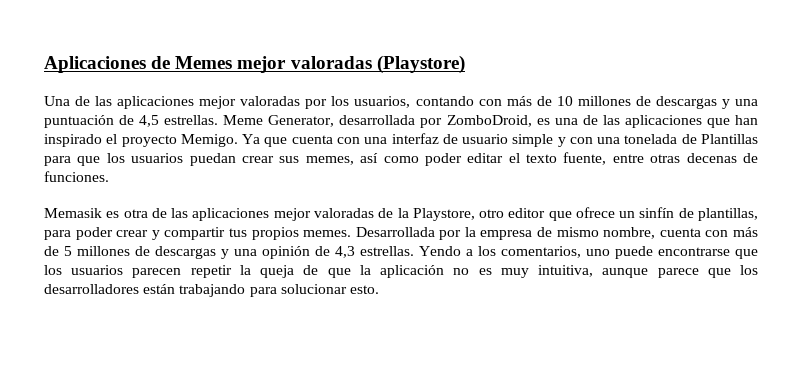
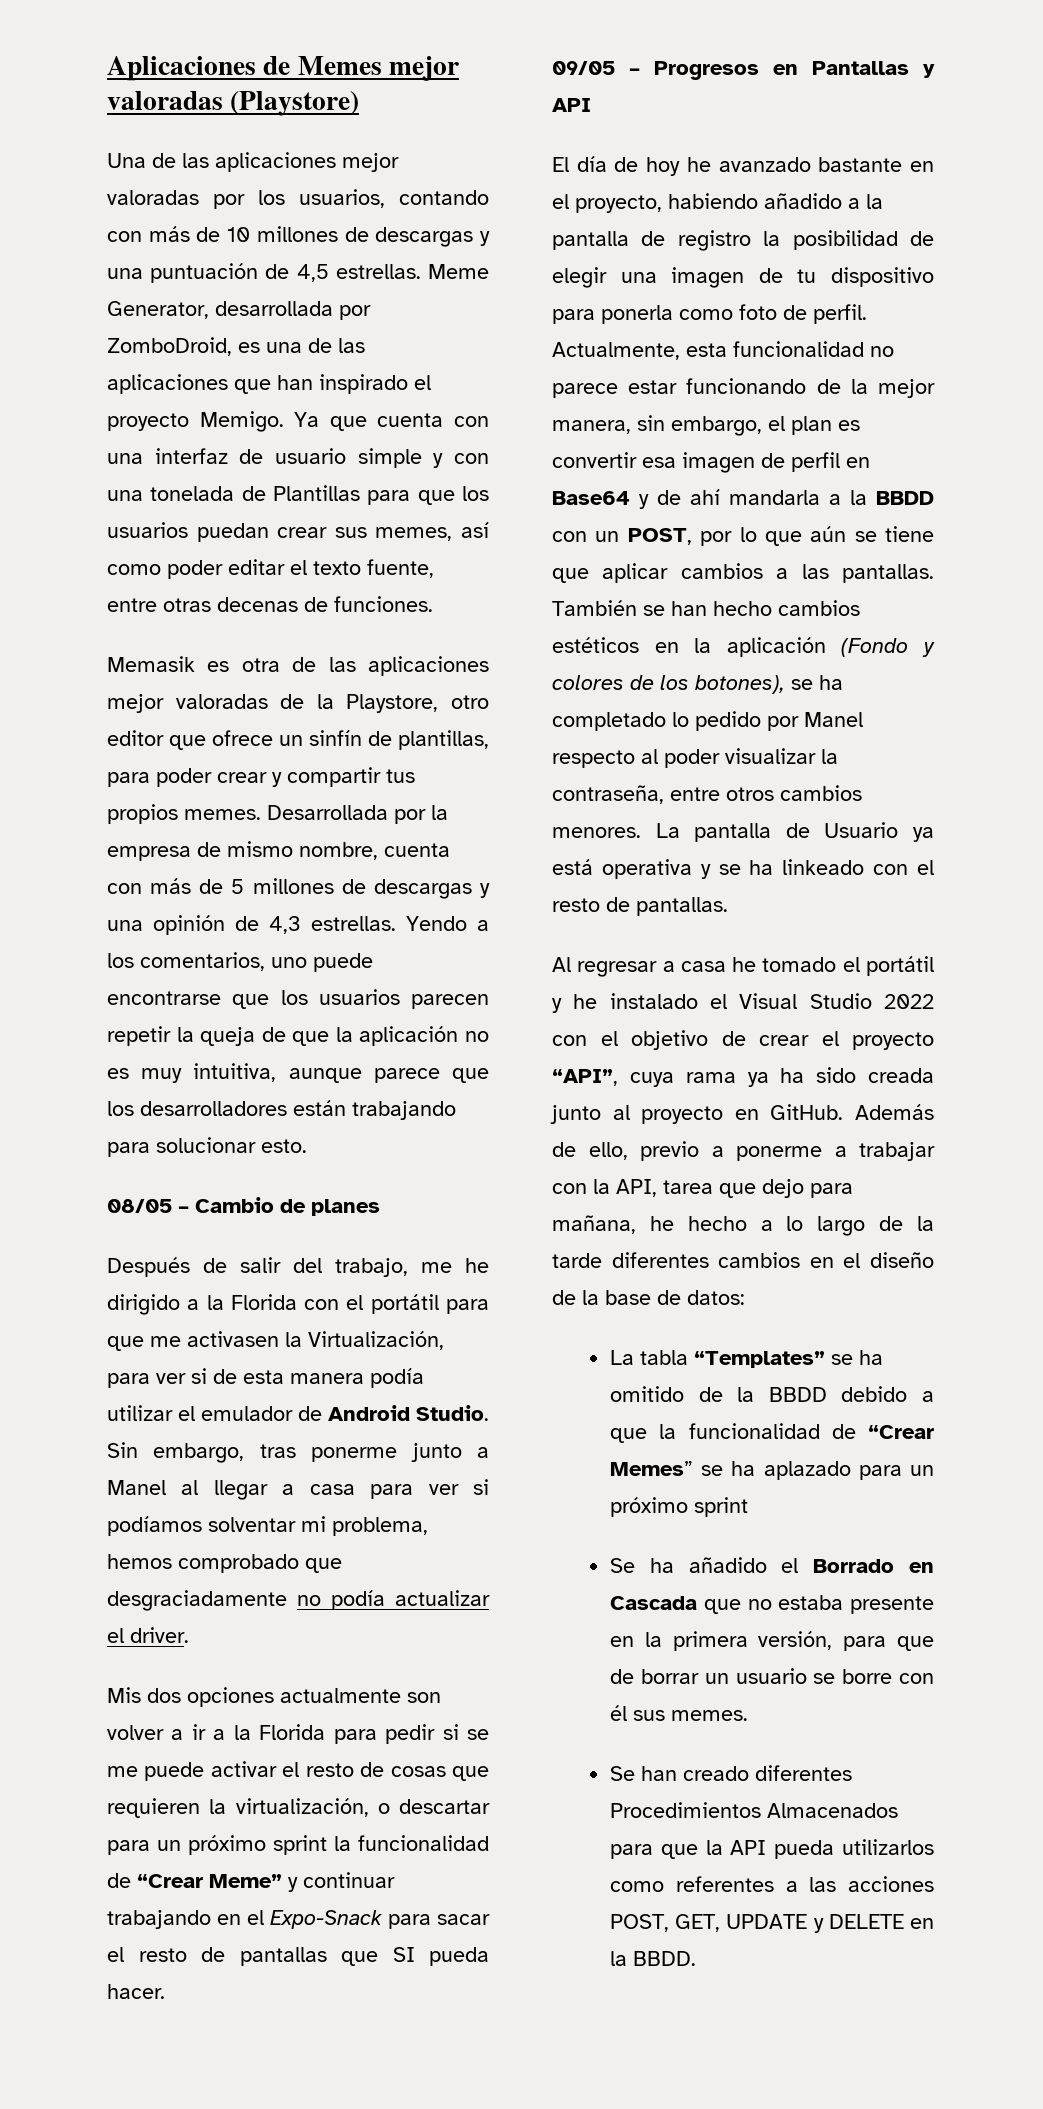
+ 08/05 – Cambio de planes
+ Después de salir del trabajo, me he dirigido a la Florida con el portátil para que me activasen la Virtualización, para ver si de esta manera podía utilizar el emulador de Android Studio. Sin embargo, tras ponerme junto a Manel al llegar a casa para ver si podíamos solventar mi problema, hemos comprobado que desgraciadamente no podía actualizar el driver.
+ Mis dos opciones actualmente son volver a ir a la Florida para pedir si se me puede activar el resto de cosas que requieren la virtualización, o descartar para un próximo sprint la funcionalidad de “Crear Meme” y continuar trabajando en el Expo-Snack para sacar el resto de pantallas que SI pueda hacer.
+ 09/05 – Progresos en Pantallas y API
+ El día de hoy he avanzado bastante en el proyecto, habiendo añadido a la pantalla de registro la posibilidad de elegir una imagen de tu dispositivo para ponerla como foto de perfil. Actualmente, esta funcionalidad no parece estar funcionando de la mejor manera, sin embargo, el plan es convertir esa imagen de perfil en Base64 y de ahí mandarla a la BBDD con un POST, por lo que aún se tiene que aplicar cambios a las pantallas. También se han hecho cambios estéticos en la aplicación (Fondo y colores de los botones), se ha completado lo pedido por Manel respecto al poder visualizar la contraseña, entre otros cambios menores. La pantalla de Usuario ya está operativa y se ha linkeado con el resto de pantallas.
+ Al regresar a casa he tomado el portátil y he instalado el Visual Studio 2022 con el objetivo de crear el proyecto “API”, cuya rama ya ha sido creada junto al proyecto en GitHub. Además de ello, previo a ponerme a trabajar con la API, tarea que dejo para mañana, he hecho a lo largo de la tarde diferentes cambios en el diseño de la base de datos:
+ La tabla “Templates” se ha omitido de la BBDD debido a que la funcionalidad de “Crear Memes” se ha aplazado para un próximo sprint
+ Se ha añadido el Borrado en Cascada que no estaba presente en la primera versión, para que de borrar un usuario se borre con él sus memes.
+ Se han creado diferentes Procedimientos Almacenados para que la API pueda utilizarlos como referentes a las acciones POST, GET, UPDATE y DELETE en la BBDD.

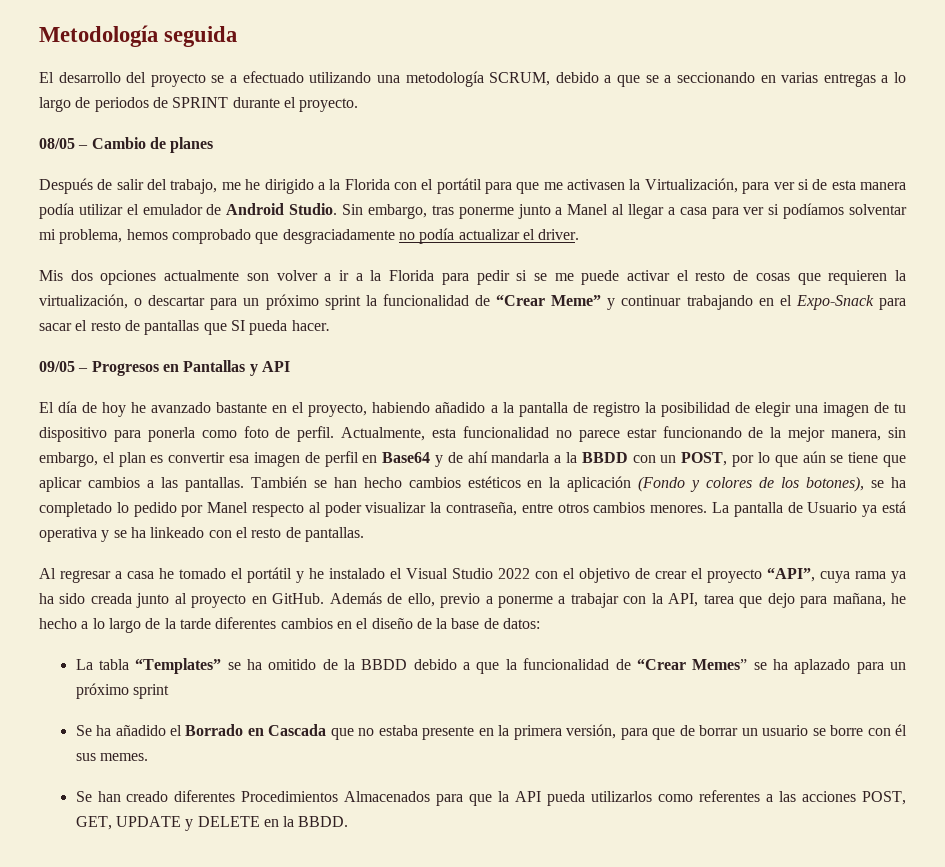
- Aplicaciones de Memes mejor valoradas (Playstore)
- Una de las aplicaciones mejor valoradas por los usuarios, contando con más de 10 millones de descargas y una puntuación de 4,5 estrellas. Meme Generator, desarrollada por ZomboDroid, es una de las aplicaciones que han inspirado el proyecto Memigo. Ya que cuenta con una interfaz de usuario simple y con una tonelada de Plantillas para que los usuarios puedan crear sus memes, así como poder editar el texto fuente, entre otras decenas de funciones.
- Memasik es otra de las aplicaciones mejor valoradas de la Playstore, otro editor que ofrece un sinfín de plantillas, para poder crear y compartir tus propios memes. Desarrollada por la empresa de mismo nombre, cuenta con más de 5 millones de descargas y una opinión de 4,3 estrellas. Yendo a los comentarios, uno puede encontrarse que los usuarios parecen repetir la queja de que la aplicación no es muy intuitiva, aunque parece que los desarrolladores están trabajando para solucionar esto.
+ Metodología seguida
+ El desarrollo del proyecto se a efectuado utilizando una metodología SCRUM, debido a que se a seccionando en varias entregas a lo largo de periodos de SPRINT durante el proyecto.

